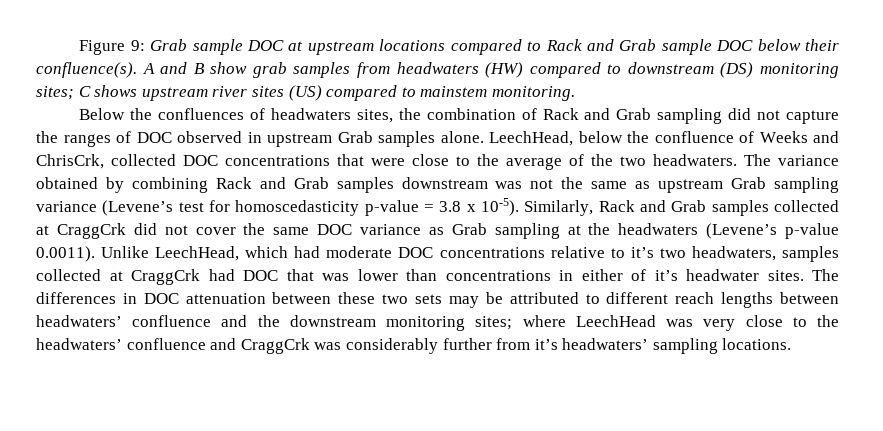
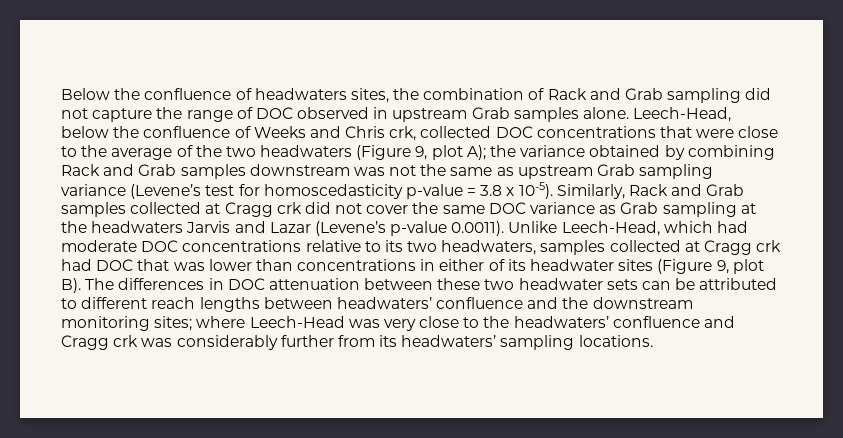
- Figure 9: Grab sample DOC at upstream locations compared to Rack and Grab sample DOC below their confluence(s). A and B show grab samples from headwaters (HW) compared to downstream (DS) monitoring sites; C shows upstream river sites (US) compared to mainstem monitoring.
- Below the confluences of headwaters sites, the combination of Rack and Grab sampling did not capture the ranges of DOC observed in upstream Grab samples alone.
+ Below the confluence of headwaters sites, the combination of Rack and Grab sampling did not capture the range of DOC observed in upstream Grab samples alone.
- LeechHead, below the confluence of Weeks and ChrisCrk, collected DOC concentrations that were close to the average of the two headwaters. The variance obtained by combining Rack and Grab samples downstream was not the same as upstream Grab sampling variance (Levene’s test for homoscedasticity p-value = 3.8 x 10-5).
+ Leech-Head, below the confluence of Weeks and Chris crk, collected DOC concentrations that were close to the average of the two headwaters (Figure 9, plot A); the variance obtained by combining Rack and Grab samples downstream was not the same as upstream Grab sampling variance (Levene’s test for homoscedasticity p-value = 3.8 x 10-5).
- Similarly, Rack and Grab samples collected at CraggCrk did not cover the same DOC variance as Grab sampling at the headwaters (Levene’s p-value 0.0011). Unlike LeechHead, which had moderate DOC concentrations relative to it’s two headwaters, samples collected at CraggCrk had DOC that was lower than concentrations in either of it’s headwater sites. The differences in DOC attenuation between these two sets may be attributed to different reach lengths between headwaters’ confluence and the downstream monitoring sites;
+ Similarly, Rack and Grab samples collected at Cragg crk did not cover the same DOC variance as Grab sampling at the headwaters Jarvis and Lazar (Levene’s p-value 0.0011). Unlike Leech-Head, which had moderate DOC concentrations relative to its two headwaters, samples collected at Cragg crk had DOC that was lower than concentrations in either of its headwater sites (Figure 9, plot B). The differences in DOC attenuation between these two headwater sets can be attributed to different reach lengths between headwaters’ confluence and the downstream monitoring sites;
- where LeechHead was very close to the headwaters’ confluence and CraggCrk was considerably further from it’s headwaters’ sampling locations.
+ where Leech-Head was very close to the headwaters’ confluence and Cragg crk was considerably further from its headwaters’ sampling locations.

